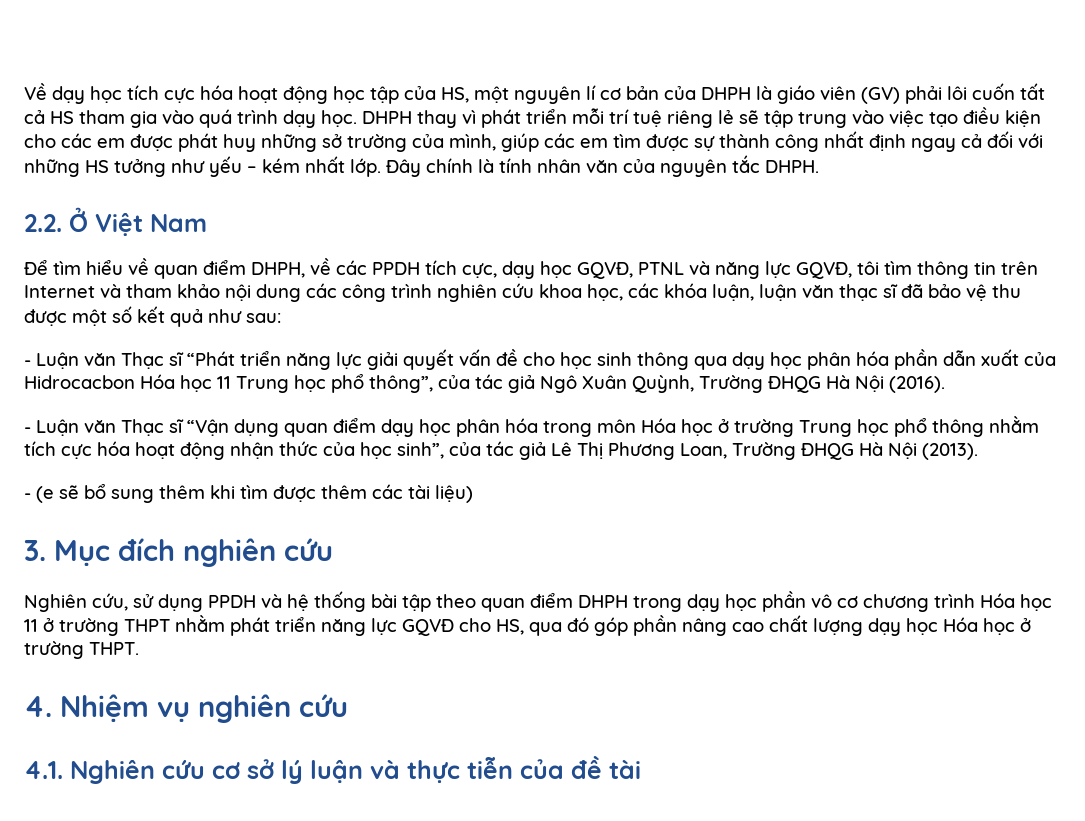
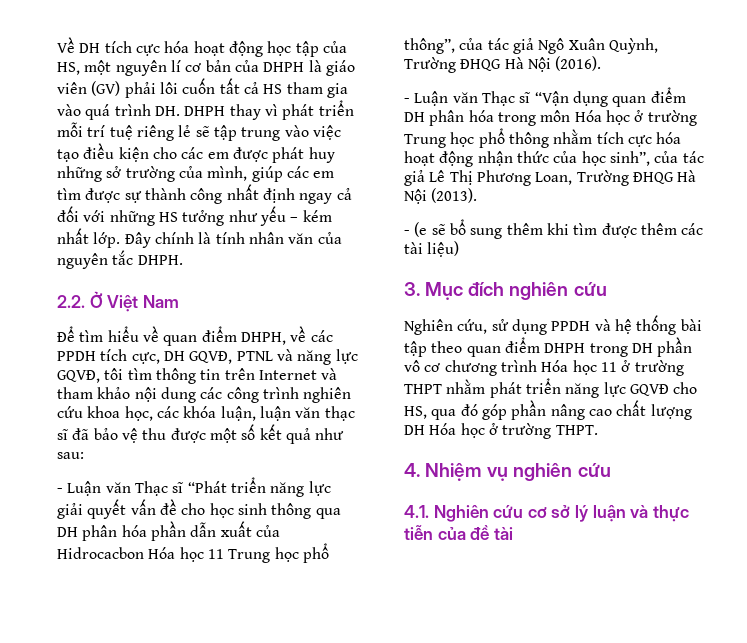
- Về dạy học tích cực hóa hoạt động học tập của HS, một nguyên lí cơ bản của DHPH là giáo viên (GV) phải lôi cuốn tất cả HS tham gia vào quá trình dạy học. DHPH thay vì phát triển mỗi trí tuệ riêng lẻ sẽ tập trung vào việc tạo điều kiện cho các em được phát huy những sở trường của mình, giúp các em tìm được sự thành công nhất định ngay cả đối với những HS tưởng như yếu – kém nhất lớp.
+ Về DH tích cực hóa hoạt động học tập của HS, một nguyên lí cơ bản của DHPH là giáo viên (GV) phải lôi cuốn tất cả HS tham gia vào quá trình DH. DHPH thay vì phát triển mỗi trí tuệ riêng lẻ sẽ tập trung vào việc tạo điều kiện cho các em được phát huy những sở trường của mình, giúp các em tìm được sự thành công nhất định ngay cả đối với những HS tưởng như yếu – kém nhất lớp.
- Để tìm hiểu về quan điểm DHPH, về các PPDH tích cực, dạy học GQVĐ, PTNL và năng lực GQVĐ, tôi tìm thông tin trên Internet và tham khảo nội dung các công trình nghiên cứu khoa học, các khóa luận, luận văn thạc sĩ đã bảo vệ thu được một số kết quả như sau:
+ Để tìm hiểu về quan điểm DHPH, về các PPDH tích cực, DH GQVĐ, PTNL và năng lực GQVĐ, tôi tìm thông tin trên Internet và tham khảo nội dung các công trình nghiên cứu khoa học, các khóa luận, luận văn thạc sĩ đã bảo vệ thu được một số kết quả như sau:
- - Luận văn Thạc sĩ “Phát triển năng lực giải quyết vấn đề cho học sinh thông qua dạy học phân hóa phần dẫn xuất của Hidrocacbon Hóa học 11 Trung học phổ thông”, của tác giả Ngô Xuân Quỳnh, Trường ĐHQG Hà Nội (2016).
+ - Luận văn Thạc sĩ “Phát triển năng lực giải quyết vấn đề cho học sinh thông qua DH phân hóa phần dẫn xuất của Hidrocacbon Hóa học 11 Trung học phổ thông”, của tác giả Ngô Xuân Quỳnh, Trường ĐHQG Hà Nội (2016).
- - Luận văn Thạc sĩ “Vận dụng quan điểm dạy học phân hóa trong môn Hóa học ở trường Trung học phổ thông nhằm tích cực hóa hoạt động nhận thức của học sinh”, của tác giả Lê Thị Phương Loan, Trường ĐHQG Hà Nội (2013).
+ - Luận văn Thạc sĩ “Vận dụng quan điểm DH phân hóa trong môn Hóa học ở trường Trung học phổ thông nhằm tích cực hóa hoạt động nhận thức của học sinh”, của tác giả Lê Thị Phương Loan, Trường ĐHQG Hà Nội (2013).
- Nghiên cứu, sử dụng PPDH và hệ thống bài tập theo quan điểm DHPH trong dạy học phần vô cơ chương trình Hóa học 11 ở trường THPT nhằm phát triển năng lực GQVĐ cho HS, qua đó góp phần nâng cao chất lượng dạy học Hóa học ở trường THPT.
+ Nghiên cứu, sử dụng PPDH và hệ thống bài tập theo quan điểm DHPH trong DH phần vô cơ chương trình Hóa học 11 ở trường THPT nhằm phát triển năng lực GQVĐ cho HS, qua đó góp phần nâng cao chất lượng DH Hóa học ở trường THPT.

